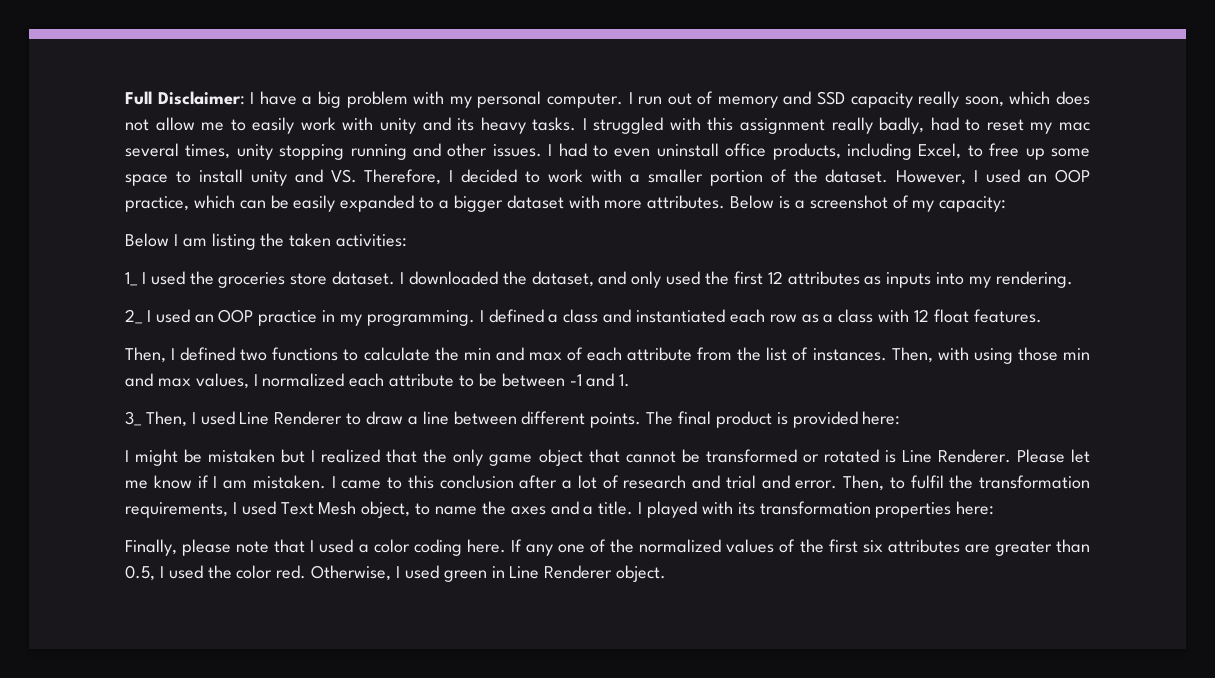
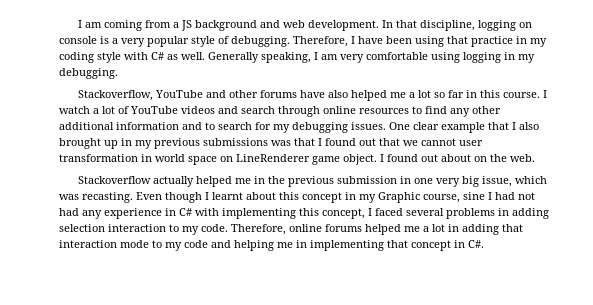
- Full Disclaimer: I have a big problem with my personal computer. I run out of memory and SSD capacity really soon, which does not allow me to easily work with unity and its heavy tasks. I struggled with this assignment really badly, had to reset my mac several times, unity stopping running and other issues. I had to even uninstall office products, including Excel, to free up some space to install unity and VS. Therefore, I decided to work with a smaller portion of the dataset. However, I used an OOP practice, which can be easily expanded to a bigger dataset with more attributes. Below is a screenshot of my capacity:
- Below I am listing the taken activities:
- 1_ I used the groceries store dataset. I downloaded the dataset, and only used the first 12 attributes as inputs into my rendering.
- 2_ I used an OOP practice in my programming. I defined a class and instantiated each row as a class with 12 float features.
- Then, I defined two functions to calculate the min and max of each attribute from the list of instances. Then, with using those min and max values, I normalized each attribute to be between -1 and 1.
- 3_ Then, I used Line Renderer to draw a line between different points. The final product is provided here:
- I might be mistaken but I realized that the only game object that cannot be transformed or rotated is Line Renderer. Please let me know if I am mistaken. I came to this conclusion after a lot of research and trial and error. Then, to fulfil the transformation requirements, I used Text Mesh object, to name the axes and a title. I played with its transformation properties here:
- Finally, please note that I used a color coding here. If any one of the normalized values of the first six attributes are greater than 0.5, I used the color red. Otherwise, I used green in Line Renderer object.
+ I am coming from a JS background and web development. In that discipline, logging on console is a very popular style of debugging. Therefore, I have been using that practice in my coding style with C# as well. Generally speaking, I am very comfortable using logging in my debugging.
+ Stackoverflow, YouTube and other forums have also helped me a lot so far in this course. I watch a lot of YouTube videos and search through online resources to find any other additional information and to search for my debugging issues. One clear example that I also brought up in my previous submissions was that I found out that we cannot user transformation in world space on LineRenderer game object. I found out about on the web.
+ Stackoverflow actually helped me in the previous submission in one very big issue, which was recasting. Even though I learnt about this concept in my Graphic course, sine I had not had any experience in C# with implementing this concept, I faced several problems in adding selection interaction to my code. Therefore, online forums helped me a lot in adding that interaction mode to my code and helping me in implementing that concept in C#.

